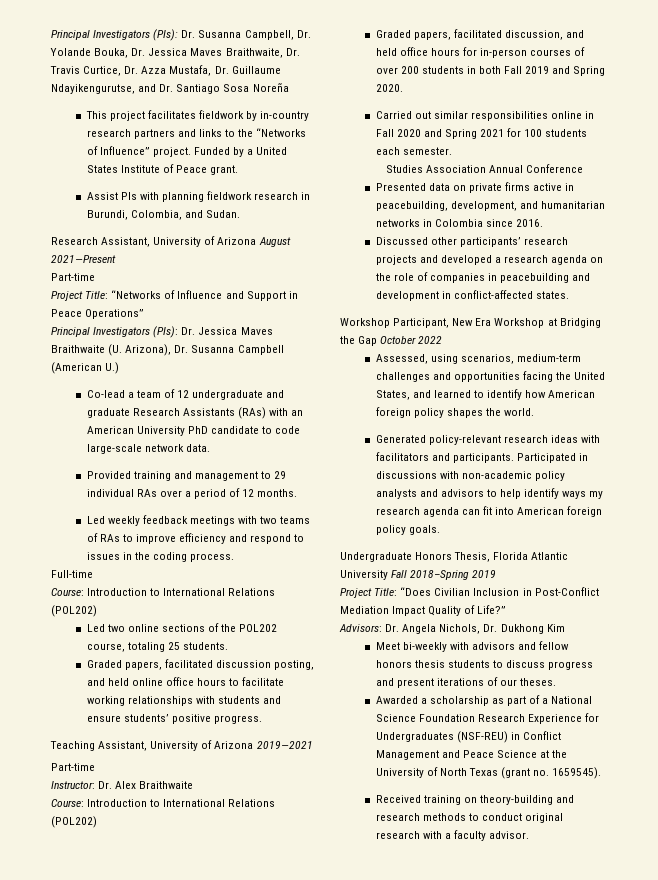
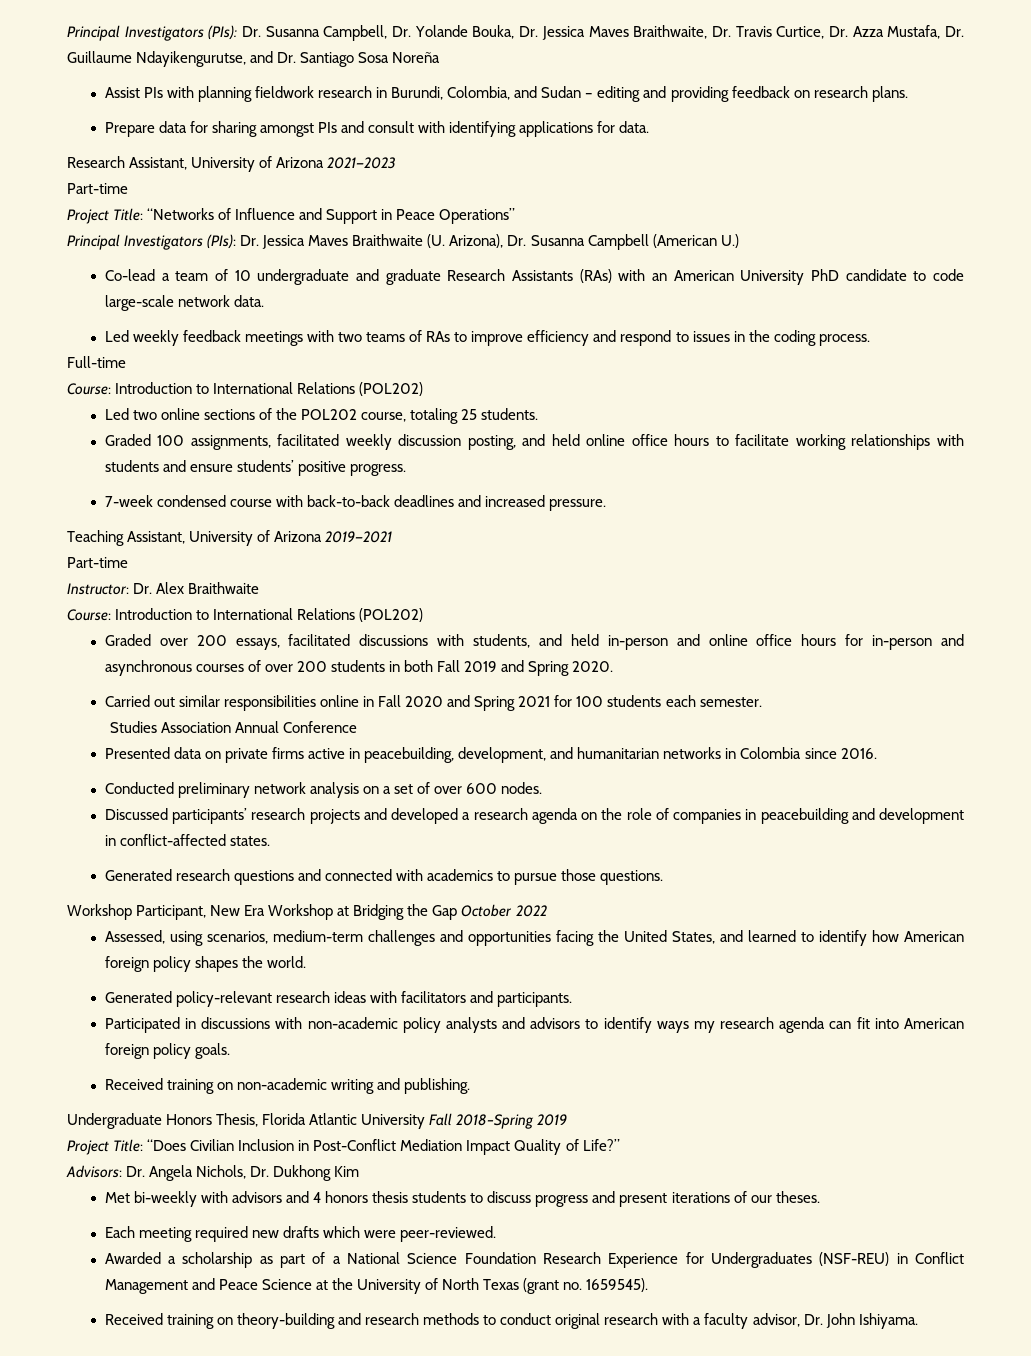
- This project facilitates fieldwork by in-country research partners and links to the “Networks of Influence” project. Funded by a United States Institute of Peace grant.
- Assist PIs with planning fieldwork research in Burundi, Colombia, and Sudan.
+ Assist PIs with planning fieldwork research in Burundi, Colombia, and Sudan – editing and providing feedback on research plans.
+ Prepare data for sharing amongst PIs and consult with identifying applications for data.
- Research Assistant, University of Arizona August 2021—Present
+ Research Assistant, University of Arizona 2021—2023
- Co-lead a team of 12 undergraduate and graduate Research Assistants (RAs) with an American University PhD candidate to code large-scale network data.
+ Co-lead a team of 10 undergraduate and graduate Research Assistants (RAs) with an American University PhD candidate to code large-scale network data.
- Provided training and management to 29 individual RAs over a period of 12 months.
- Graded papers, facilitated discussion posting, and held online office hours to facilitate working relationships with students and ensure students’ positive progress.
+ Graded 100 assignments, facilitated weekly discussion posting, and held online office hours to facilitate working relationships with students and ensure students’ positive progress.
+ 7-week condensed course with back-to-back deadlines and increased pressure.
- Graded papers, facilitated discussion, and held office hours for in-person courses of over 200 students in both Fall 2019 and Spring 2020.
+ Graded over 200 essays, facilitated discussions with students, and held in-person and online office hours for in-person and asynchronous courses of over 200 students in both Fall 2019 and Spring 2020.
+ Conducted preliminary network analysis on a set of over 600 nodes.
- Discussed other participants’ research projects and developed a research agenda on the role of companies in peacebuilding and development in conflict-affected states.
+ Discussed participants’ research projects and developed a research agenda on the role of companies in peacebuilding and development in conflict-affected states.
+ Generated research questions and connected with academics to pursue those questions.
- Generated policy-relevant research ideas with facilitators and participants. Participated in discussions with non-academic policy analysts and advisors to help identify ways my research agenda can fit into American foreign policy goals.
+ Generated policy-relevant research ideas with facilitators and participants.
+ Participated in discussions with non-academic policy analysts and advisors to identify ways my research agenda can fit into American foreign policy goals.
+ Received training on non-academic writing and publishing.
- Meet bi-weekly with advisors and fellow honors thesis students to discuss progress and present iterations of our theses.
+ Met bi-weekly with advisors and 4 honors thesis students to discuss progress and present iterations of our theses.
+ Each meeting required new drafts which were peer-reviewed.
- Received training on theory-building and research methods to conduct original research with a faculty advisor.
+ Received training on theory-building and research methods to conduct original research with a faculty advisor, Dr. John Ishiyama.

